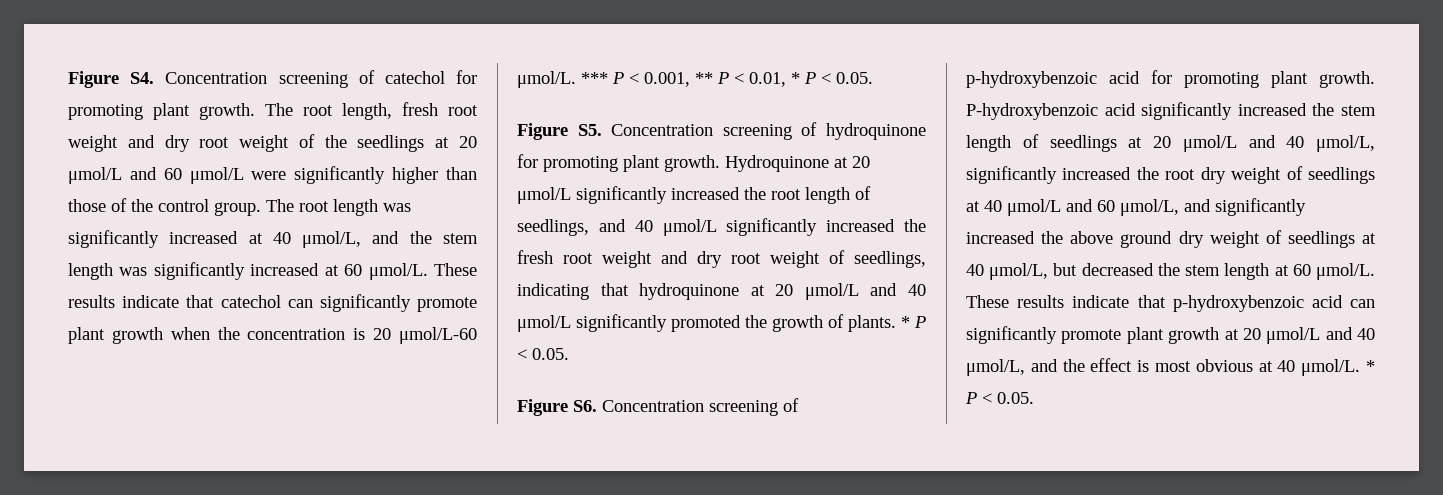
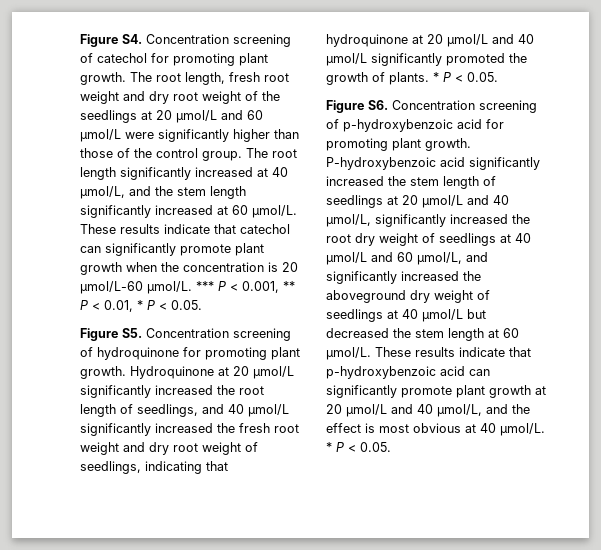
- The root length was significantly increased at 40 μmol/L, and the stem length was significantly increased at 60 μmol/L.
+ The root length significantly increased at 40 μmol/L, and the stem length significantly increased at 60 μmol/L.
- P-hydroxybenzoic acid significantly increased the stem length of seedlings at 20 μmol/L and 40 μmol/L, significantly increased the root dry weight of seedlings at 40 μmol/L and 60 μmol/L, and significantly increased the above ground dry weight of seedlings at 40 μmol/L, but decreased the stem length at 60 μmol/L.
+ P-hydroxybenzoic acid significantly increased the stem length of seedlings at 20 μmol/L and 40 μmol/L, significantly increased the root dry weight of seedlings at 40 μmol/L and 60 μmol/L, and significantly increased the aboveground dry weight of seedlings at 40 μmol/L but decreased the stem length at 60 μmol/L.

